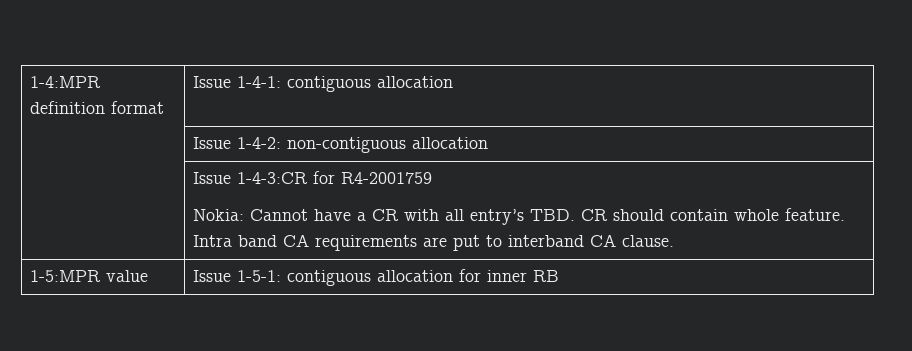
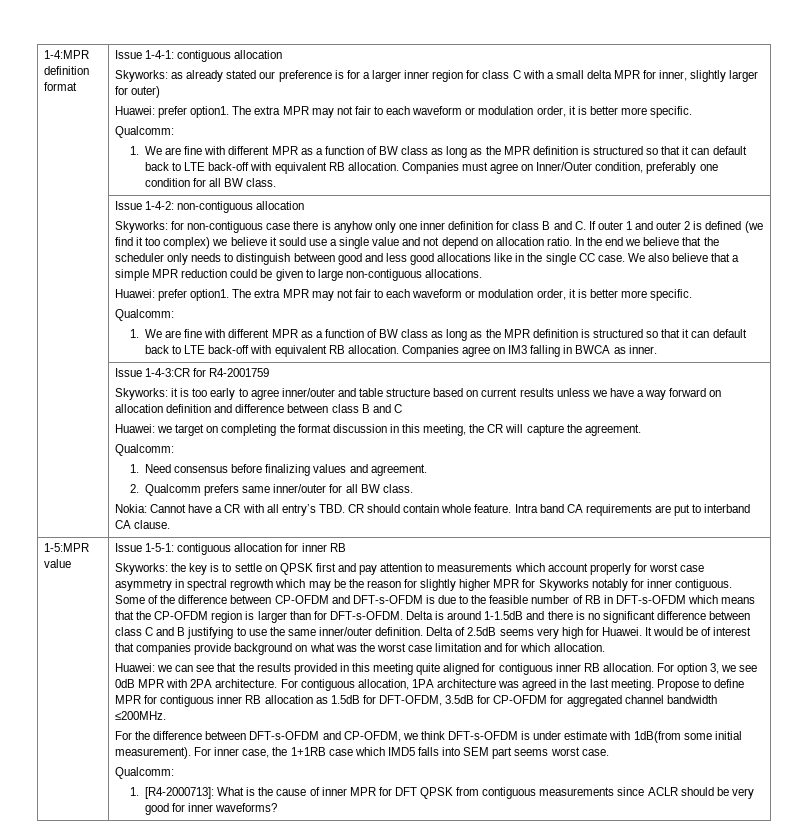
+ Skyworks: as already stated our preference is for a larger inner region for class C with a small delta MPR for inner, slightly larger for outer)
+ Huawei: prefer option1. The extra MPR may not fair to each waveform or modulation order, it is better more specific.
+ Qualcomm:
+ 1. We are fine with different MPR as a function of BW class as long as the MPR definition is structured so that it can default back to LTE back-off with equivalent RB allocation. Companies must agree on Inner/Outer condition, preferably one condition for all BW class.
  | Issue 1-4-2: non-contiguous allocation
+ Skyworks: for non-contiguous case there is anyhow only one inner definition for class B and C. If outer 1 and outer 2 is defined (we find it too complex) we believe it sould use a single value and not depend on allocation ratio. In the end we believe that the scheduler only needs to distinguish between good and less good allocations like in the single CC case. We also believe that a simple MPR reduction could be given to large non-contiguous allocations.
+ Huawei: prefer option1. The extra MPR may not fair to each waveform or modulation order, it is better more specific.
+ Qualcomm:
+ 1. We are fine with different MPR as a function of BW class as long as the MPR definition is structured so that it can default back to LTE back-off with equivalent RB allocation. Companies agree on IM3 falling in BWCA as inner.
  | Issue 1-4-3:CR for R4-2001759
+ Skyworks: it is too early to agree inner/outer and table structure based on current results unless we have a way forward on allocation definition and difference between class B and C
+ Huawei: we target on completing the format discussion in this meeting, the CR will capture the agreement.
+ Qualcomm:
+ 1. Need consensus before finalizing values and agreement.
+ 2. Qualcomm prefers same inner/outer for all BW class.
+ Skyworks: the key is to settle on QPSK first and pay attention to measurements which account properly for worst case asymmetry in spectral regrowth which may be the reason for slightly higher MPR for Skyworks notably for inner contiguous. Some of the difference between CP-OFDM and DFT-s-OFDM is due to the feasible number of RB in DFT-s-OFDM which means that the CP-OFDM region is larger than for DFT-s-OFDM. Delta is around 1-1.5dB and there is no significant difference between class C and B justifying to use the same inner/outer definition. Delta of 2.5dB seems very high for Huawei. It would be of interest that companies provide background on what was the worst case limitation and for which allocation.
+ Huawei: we can see that the results provided in this meeting quite aligned for contiguous inner RB allocation. For option 3, we see 0dB MPR with 2PA architecture. For contiguous allocation, 1PA architecture was agreed in the last meeting. Propose to define MPR for contiguous inner RB allocation as 1.5dB for DFT-OFDM, 3.5dB for CP-OFDM for aggregated channel bandwidth ≤200MHz.
+ For the difference between DFT-s-OFDM and CP-OFDM, we think DFT-s-OFDM is under estimate with 1dB(from some initial measurement). For inner case, the 1+1RB case which IMD5 falls into SEM part seems worst case.
+ Qualcomm:
+ 1. [R4-2000713]: What is the cause of inner MPR for DFT QPSK from contiguous measurements since ACLR should be very good for inner waveforms?

